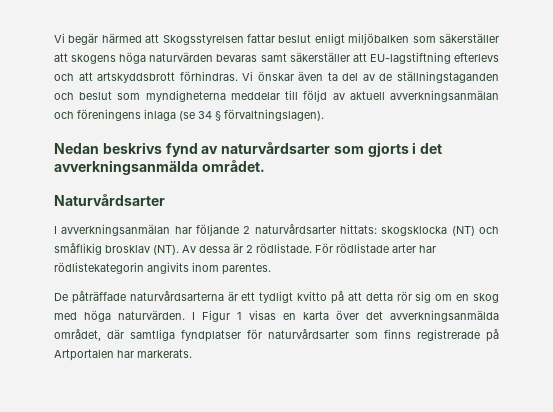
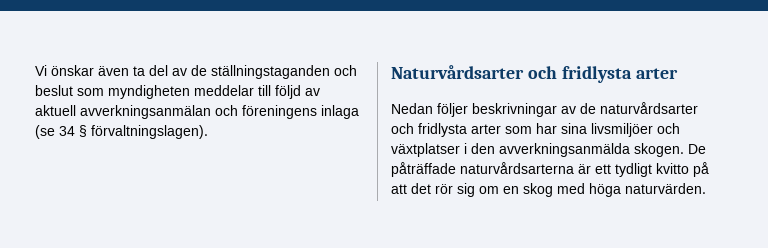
- Vi begär härmed att Skogsstyrelsen fattar beslut enligt miljöbalken som säkerställer att skogens höga naturvärden bevaras samt säkerställer att EU-lagstiftning efterlevs och att artskyddsbrott förhindras. Vi önskar även ta del av de ställningstaganden och beslut som myndigheterna meddelar till följd av aktuell avverkningsanmälan och föreningens inlaga (se 34 § förvaltningslagen).
+ Vi önskar även ta del av de ställningstaganden och beslut som myndigheten meddelar till följd av aktuell avverkningsanmälan och föreningens inlaga (se 34 § förvaltningslagen).
- Nedan beskrivs fynd av naturvårdsarter som gjorts i det avverkningsanmälda området.
- Naturvårdsarter
- I avverkningsanmälan har följande 2 naturvårdsarter hittats: skogsklocka (NT) och småflikig brosklav (NT). Av dessa är 2 rödlistade. För rödlistade arter har rödlistekategorin angivits inom parentes.
- De påträffade naturvårdsarterna är ett tydligt kvitto på att detta rör sig om en skog med höga naturvärden. I Figur 1 visas en karta över det avverkningsanmälda området, där samtliga fyndplatser för naturvårdsarter som finns registrerade på Artportalen har markerats.
+ Naturvårdsarter och fridlysta arter
+ Nedan följer beskrivningar av de naturvårdsarter och fridlysta arter som har sina livsmiljöer och växtplatser i den avverkningsanmälda skogen. De påträffade naturvårdsarterna är ett tydligt kvitto på att det rör sig om en skog med höga naturvärden.

